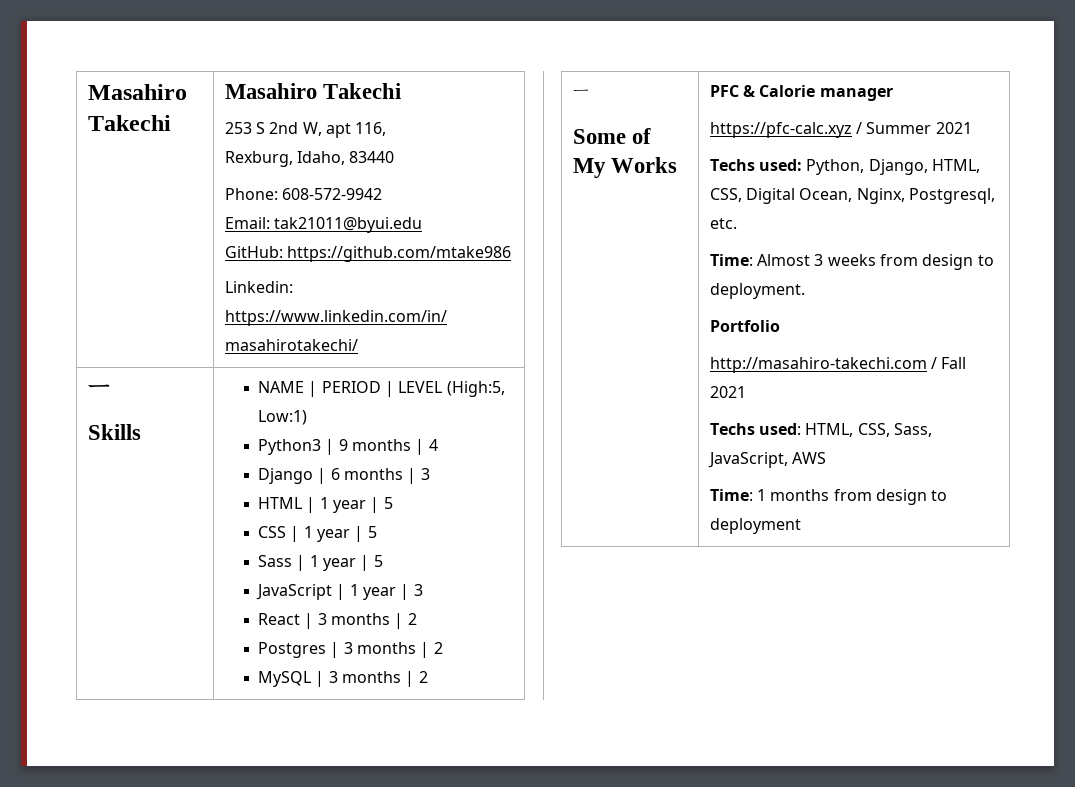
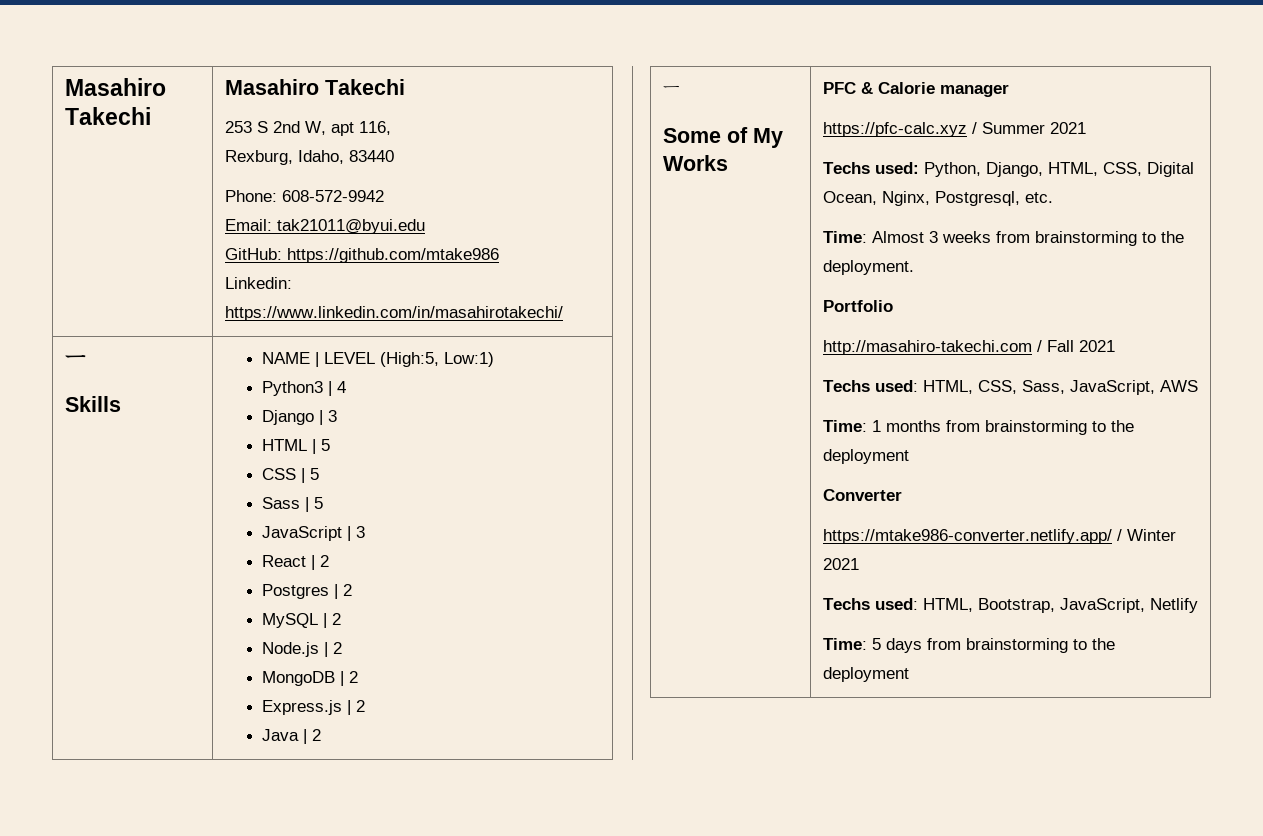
- NAME | PERIOD | LEVEL (High:5, Low:1)
+ NAME | LEVEL (High:5, Low:1)
- Python3 | 9 months | 4
+ Python3 | 4
- Django | 6 months | 3
+ Django | 3
- HTML | 1 year | 5
+ HTML | 5
- CSS | 1 year | 5
+ CSS | 5
- Sass | 1 year | 5
+ Sass | 5
- JavaScript | 1 year | 3
+ JavaScript | 3
- React | 3 months | 2
+ React | 2
- Postgres | 3 months | 2
+ Postgres | 2
- MySQL | 3 months | 2
+ MySQL | 2
+ Node.js | 2
+ MongoDB | 2
+ Express.js | 2
+ Java | 2
- Time: Almost 3 weeks from design to deployment.
+ Time: Almost 3 weeks from brainstorming to the deployment.
- Time: 1 months from design to deployment
+ Time: 1 months from brainstorming to the deployment
+ Converter
+ https://mtake986-converter.netlify.app/ / Winter 2021
+ Techs used: HTML, Bootstrap, JavaScript, Netlify
+ Time: 5 days from brainstorming to the deployment

